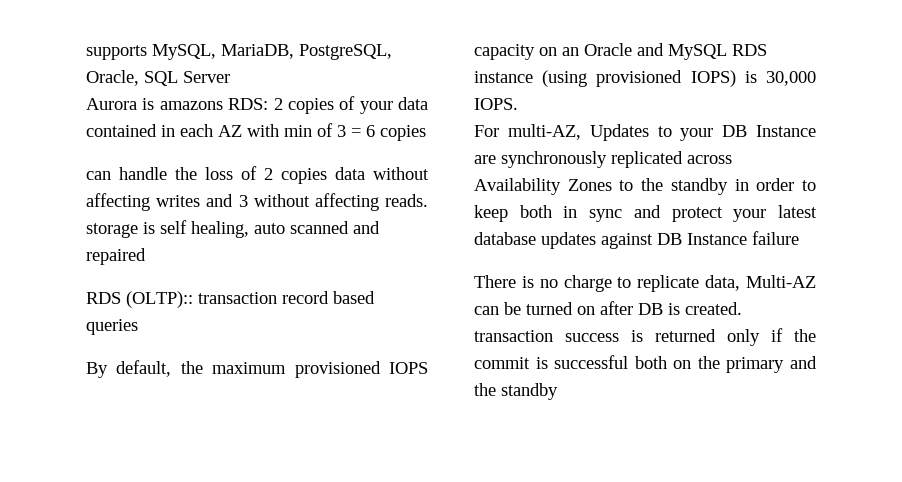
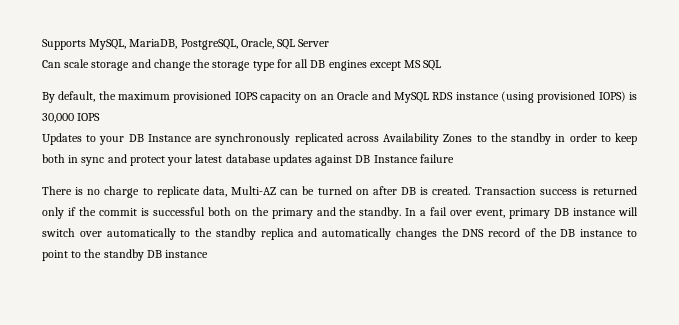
- supports MySQL, MariaDB, PostgreSQL, Oracle, SQL Server
+ Supports MySQL, MariaDB, PostgreSQL, Oracle, SQL Server
- Aurora is amazons RDS: 2 copies of your data contained in each AZ with min of 3 = 6 copies
- can handle the loss of 2 copies data without affecting writes and 3 without affecting reads. storage is self healing, auto scanned and repaired
- RDS (OLTP):: transaction record based queries
+ Can scale storage and change the storage type for all DB engines except MS SQL
- By default, the maximum provisioned IOPS capacity on an Oracle and MySQL RDS instance (using provisioned IOPS) is 30,000 IOPS.
- For multi-AZ, Updates to your DB Instance are synchronously replicated across Availability Zones to the standby in order to keep both in sync and protect your latest database updates against DB Instance failure
+ By default, the maximum provisioned IOPS capacity on an Oracle and MySQL RDS instance (using provisioned IOPS) is 30,000 IOPS
+ Updates to your DB Instance are synchronously replicated across Availability Zones to the standby in order to keep both in sync and protect your latest database updates against DB Instance failure
- There is no charge to replicate data, Multi-AZ can be turned on after DB is created. transaction success is returned only if the commit is successful both on the primary and the standby
+ There is no charge to replicate data, Multi-AZ can be turned on after DB is created. Transaction success is returned only if the commit is successful both on the primary and the standby. In a fail over event, primary DB instance will switch over automatically to the standby replica and automatically changes the DNS record of the DB instance to point to the standby DB instance

